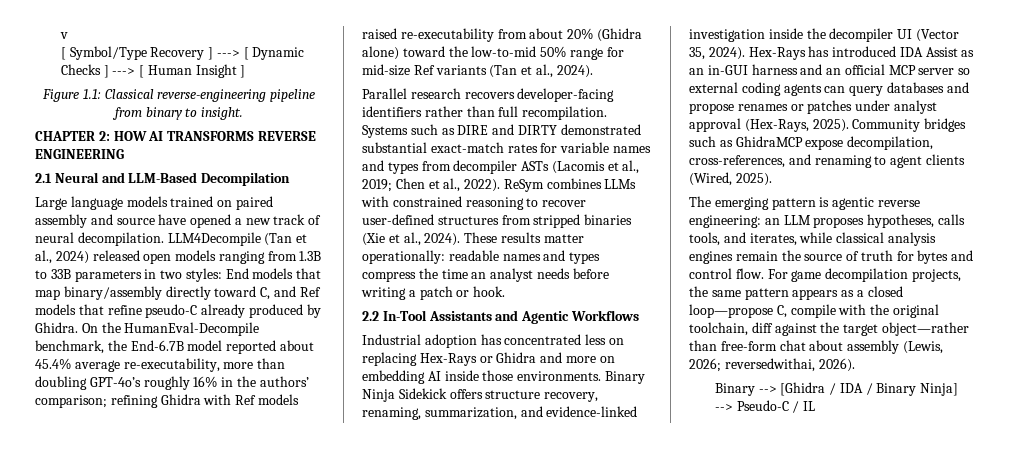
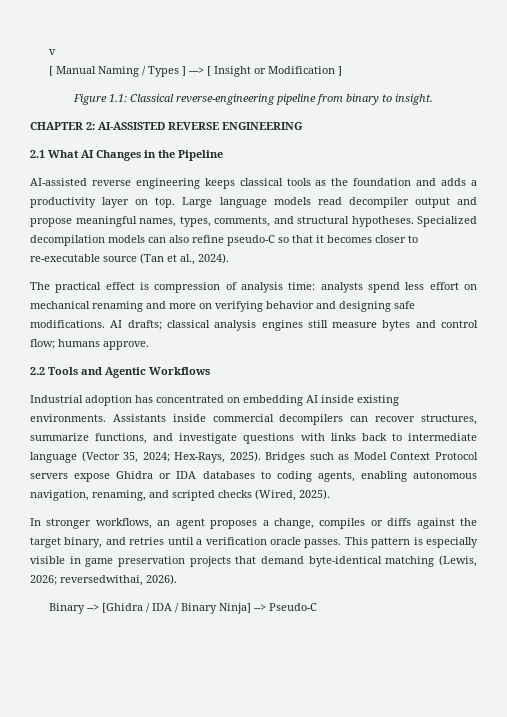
- [ Symbol/Type Recovery ] ---> [ Dynamic Checks ] ---> [ Human Insight ]
+ [ Manual Naming / Types ] ---> [ Insight or Modification ]
- CHAPTER 2: HOW AI TRANSFORMS REVERSE ENGINEERING
+ CHAPTER 2: AI-ASSISTED REVERSE ENGINEERING
- 2.1 Neural and LLM-Based Decompilation
- Large language models trained on paired assembly and source have opened a new track of neural decompilation. LLM4Decompile (Tan et al., 2024) released open models ranging from 1.3B to 33B parameters in two styles: End models that map binary/assembly directly toward C, and Ref models that refine pseudo-C already produced by Ghidra. On the HumanEval-Decompile benchmark, the End-6.7B model reported about 45.4% average re-executability, more than doubling GPT-4o’s roughly 16% in the authors’ comparison; refining Ghidra with Ref models raised re-executability from about 20% (Ghidra alone) toward the low-to-mid 50% range for mid-size Ref variants (Tan et al., 2024).
- Parallel research recovers developer-facing identifiers rather than full recompilation. Systems such as DIRE and DIRTY demonstrated substantial exact-match rates for variable names and types from decompiler ASTs (Lacomis et al., 2019; Chen et al., 2022). ReSym combines LLMs with constrained reasoning to recover user-defined structures from stripped binaries (Xie et al., 2024). These results matter operationally: readable names and types compress the time an analyst needs before writing a patch or hook.
+ 2.1 What AI Changes in the Pipeline
+ AI-assisted reverse engineering keeps classical tools as the foundation and adds a productivity layer on top. Large language models read decompiler output and propose meaningful names, types, comments, and structural hypotheses. Specialized decompilation models can also refine pseudo-C so that it becomes closer to re-executable source (Tan et al., 2024).
+ The practical effect is compression of analysis time: analysts spend less effort on mechanical renaming and more on verifying behavior and designing safe modifications. AI drafts; classical analysis engines still measure bytes and control flow; humans approve.
- 2.2 In-Tool Assistants and Agentic Workflows
+ 2.2 Tools and Agentic Workflows
- Industrial adoption has concentrated less on replacing Hex-Rays or Ghidra and more on embedding AI inside those environments. Binary Ninja Sidekick offers structure recovery, renaming, summarization, and evidence-linked investigation inside the decompiler UI (Vector 35, 2024). Hex-Rays has introduced IDA Assist as an in-GUI harness and an official MCP server so external coding agents can query databases and propose renames or patches under analyst approval (Hex-Rays, 2025). Community bridges such as GhidraMCP expose decompilation, cross-references, and renaming to agent clients (Wired, 2025).
- The emerging pattern is agentic reverse engineering: an LLM proposes hypotheses, calls tools, and iterates, while classical analysis engines remain the source of truth for bytes and control flow. For game decompilation projects, the same pattern appears as a closed loop—propose C, compile with the original toolchain, diff against the target object—rather than free-form chat about assembly (Lewis, 2026; reversedwithai, 2026).
+ Industrial adoption has concentrated on embedding AI inside existing environments. Assistants inside commercial decompilers can recover structures, summarize functions, and investigate questions with links back to intermediate language (Vector 35, 2024; Hex-Rays, 2025). Bridges such as Model Context Protocol servers expose Ghidra or IDA databases to coding agents, enabling autonomous navigation, renaming, and scripted checks (Wired, 2025).
+ In stronger workflows, an agent proposes a change, compiles or diffs against the target binary, and retries until a verification oracle passes. This pattern is especially visible in game preservation projects that demand byte-identical matching (Lewis, 2026; reversedwithai, 2026).
- Binary --> [Ghidra / IDA / Binary Ninja] --> Pseudo-C / IL
+ Binary --> [Ghidra / IDA / Binary Ninja] --> Pseudo-C

